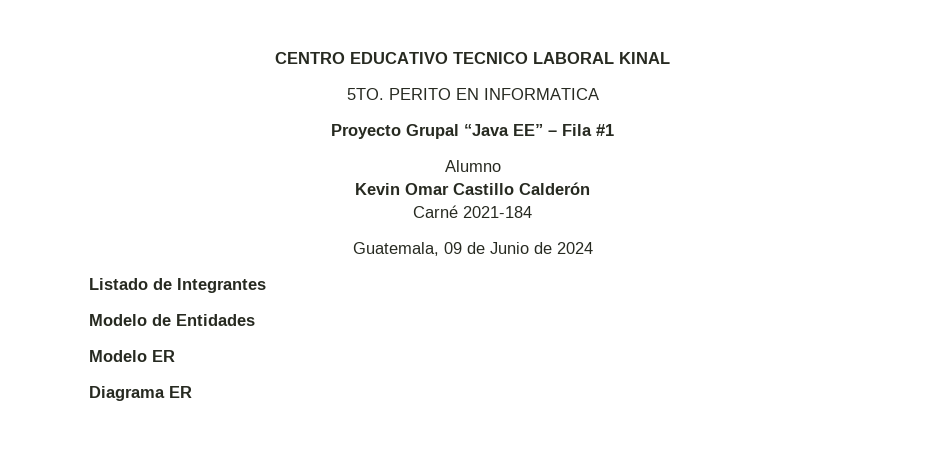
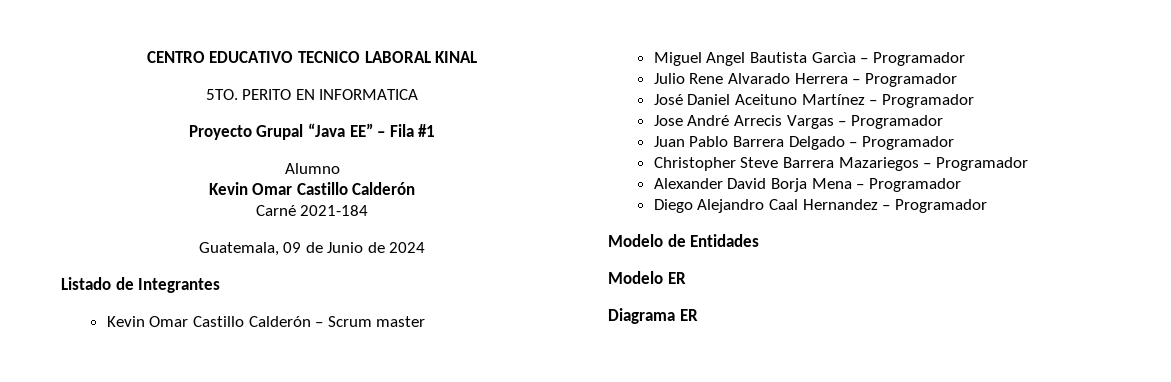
+ Kevin Omar Castillo Calderón – Scrum master
+ Miguel Angel Bautista Garcìa – Programador
+ Julio Rene Alvarado Herrera – Programador
+ José Daniel Aceituno Martínez – Programador
+ Jose André Arrecis Vargas – Programador
+ Juan Pablo Barrera Delgado – Programador
+ Christopher Steve Barrera Mazariegos – Programador
+ Alexander David Borja Mena – Programador
+ Diego Alejandro Caal Hernandez – Programador

